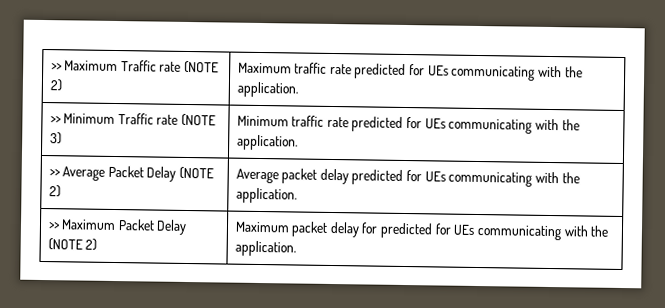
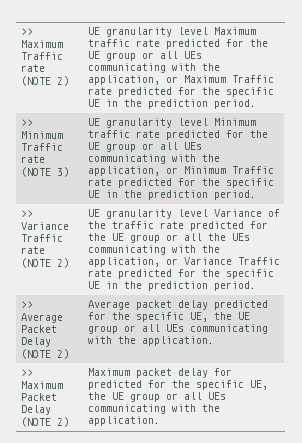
- >> Maximum Traffic rate (NOTE 2) | Maximum traffic rate predicted for UEs communicating with the application.
+ >> Maximum Traffic rate (NOTE 2) | UE granularity level Maximum traffic rate predicted for the UE group or all UEs communicating with the application, or Maximum Traffic rate predicted for the specific UE in the prediction period.
- >> Minimum Traffic rate (NOTE 3) | Minimum traffic rate predicted for UEs communicating with the application.
+ >> Minimum Traffic rate (NOTE 3) | UE granularity level Minimum traffic rate predicted for the UE group or all UEs communicating with the application, or Minimum Traffic rate predicted for the specific UE in the prediction period.
+ >> Variance Traffic rate (NOTE 2) | UE granularity level Variance of the traffic rate predicted for the UE group or all the UEs communicating with the application, or Variance Traffic rate predicted for the specific UE in the prediction period.
- >> Average Packet Delay (NOTE 2) | Average packet delay predicted for UEs communicating with the application.
+ >> Average Packet Delay (NOTE 2) | Average packet delay predicted for the specific UE, the UE group or all UEs communicating with the application.
- >> Maximum Packet Delay (NOTE 2) | Maximum packet delay for predicted for UEs communicating with the application.
+ >> Maximum Packet Delay (NOTE 2) | Maximum packet delay for predicted for the specific UE, the UE group or all UEs communicating with the application.

